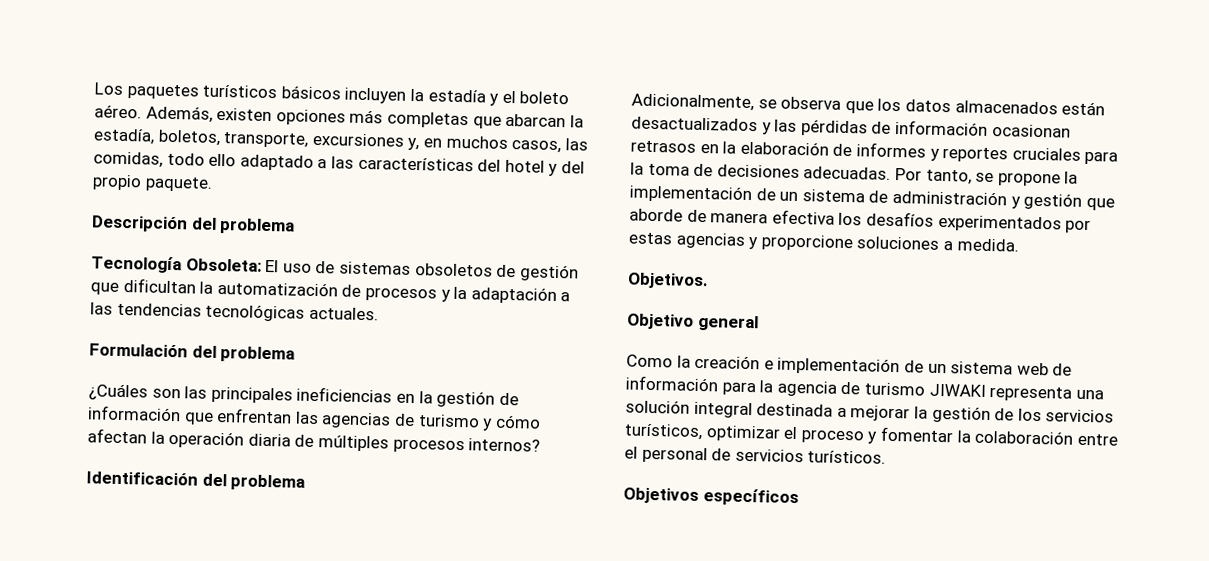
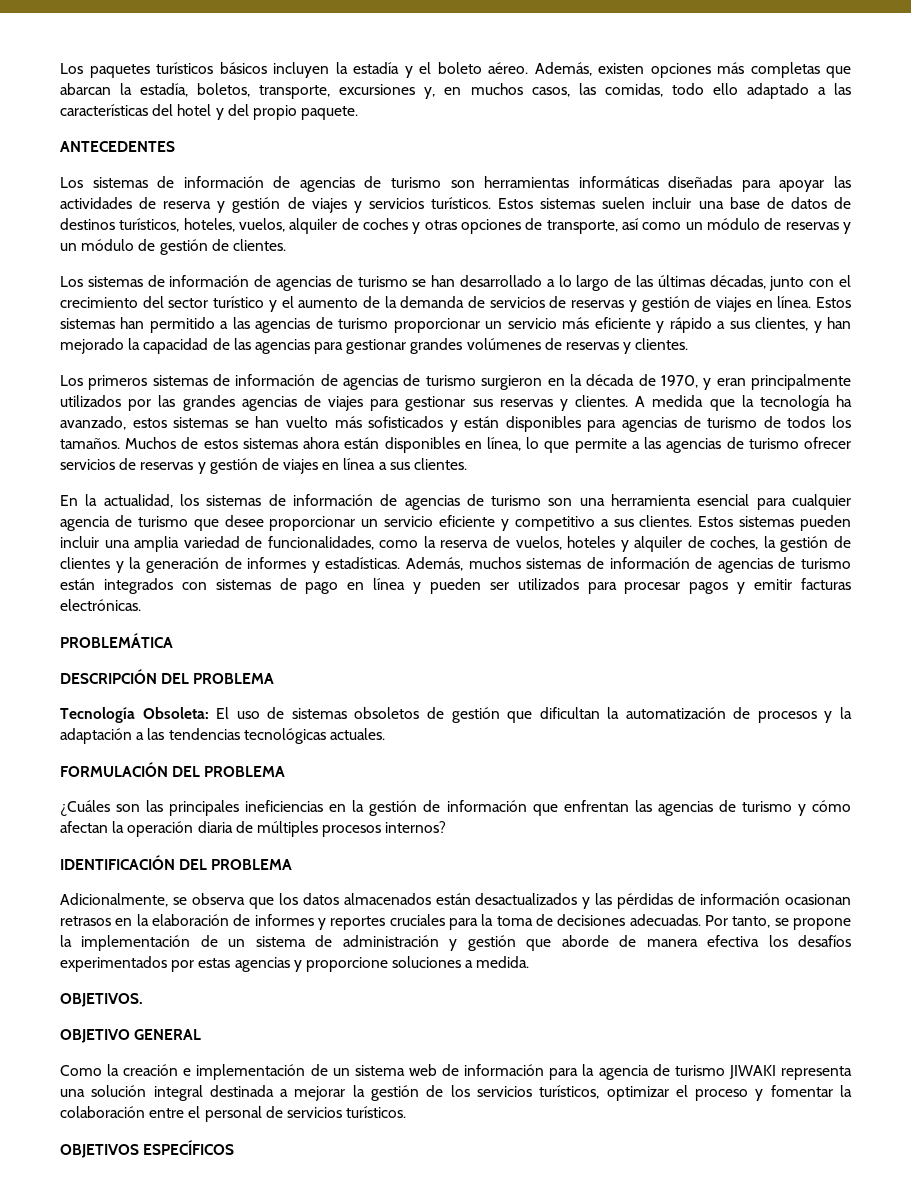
- Descripción del problema
+ ANTECEDENTES
+ Los sistemas de información de agencias de turismo son herramientas informáticas diseñadas para apoyar las actividades de reserva y gestión de viajes y servicios turísticos. Estos sistemas suelen incluir una base de datos de destinos turísticos, hoteles, vuelos, alquiler de coches y otras opciones de transporte, así como un módulo de reservas y un módulo de gestión de clientes.
+ Los sistemas de información de agencias de turismo se han desarrollado a lo largo de las últimas décadas, junto con el crecimiento del sector turístico y el aumento de la demanda de servicios de reservas y gestión de viajes en línea. Estos sistemas han permitido a las agencias de turismo proporcionar un servicio más eficiente y rápido a sus clientes, y han mejorado la capacidad de las agencias para gestionar grandes volúmenes de reservas y clientes.
+ Los primeros sistemas de información de agencias de turismo surgieron en la década de 1970, y eran principalmente utilizados por las grandes agencias de viajes para gestionar sus reservas y clientes. A medida que la tecnología ha avanzado, estos sistemas se han vuelto más sofisticados y están disponibles para agencias de turismo de todos los tamaños. Muchos de estos sistemas ahora están disponibles en línea, lo que permite a las agencias de turismo ofrecer servicios de reservas y gestión de viajes en línea a sus clientes.
+ En la actualidad, los sistemas de información de agencias de turismo son una herramienta esencial para cualquier agencia de turismo que desee proporcionar un servicio eficiente y competitivo a sus clientes. Estos sistemas pueden incluir una amplia variedad de funcionalidades, como la reserva de vuelos, hoteles y alquiler de coches, la gestión de clientes y la generación de informes y estadísticas. Además, muchos sistemas de información de agencias de turismo están integrados con sistemas de pago en línea y pueden ser utilizados para procesar pagos y emitir facturas electrónicas.
+ PROBLEMÁTICA
+ DESCRIPCIÓN DEL PROBLEMA
- Formulación del problema
+ FORMULACIÓN DEL PROBLEMA
- Identificación del problema
+ IDENTIFICACIÓN DEL PROBLEMA
- Objetivos.
- Objetivo general
+ OBJETIVOS.
+ OBJETIVO GENERAL
- Objetivos específicos
+ OBJETIVOS ESPECÍFICOS

